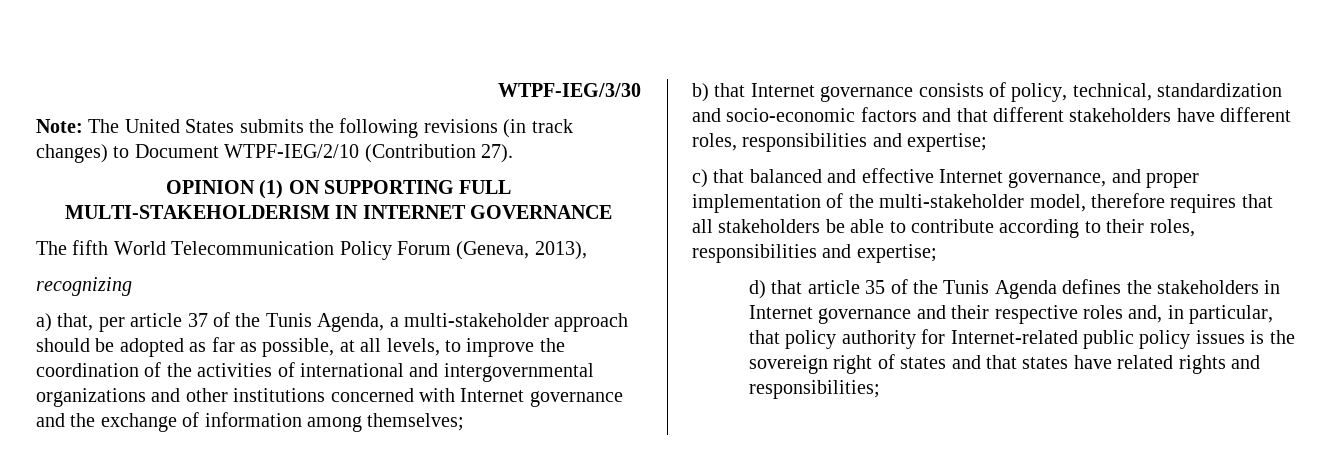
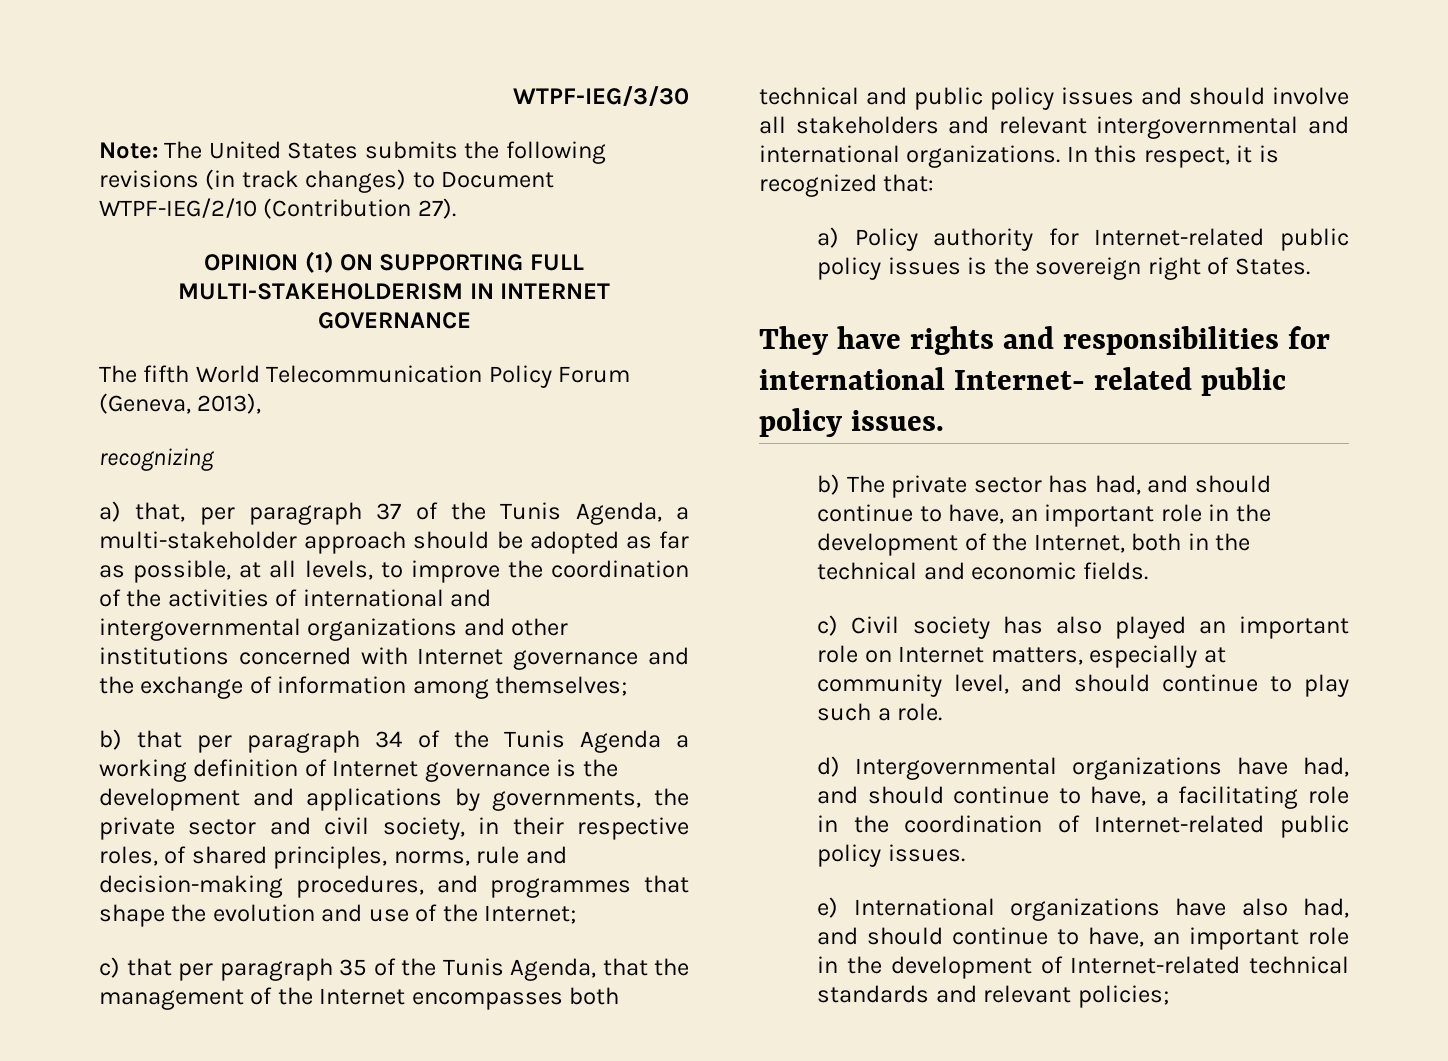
- a) that, per article 37 of the Tunis Agenda, a multi-stakeholder approach should be adopted as far as possible, at all levels, to improve the coordination of the activities of international and intergovernmental organizations and other institutions concerned with Internet governance and the exchange of information among themselves;
+ a) that, per paragraph 37 of the Tunis Agenda, a multi-stakeholder approach should be adopted as far as possible, at all levels, to improve the coordination of the activities of international and intergovernmental organizations and other institutions concerned with Internet governance and the exchange of information among themselves;
- b) that Internet governance consists of policy, technical, standardization and socio-economic factors and that different stakeholders have different roles, responsibilities and expertise;
- c) that balanced and effective Internet governance, and proper implementation of the multi-stakeholder model, therefore requires that all stakeholders be able to contribute according to their roles, responsibilities and expertise;
- d) that article 35 of the Tunis Agenda defines the stakeholders in Internet governance and their respective roles and, in particular, that policy authority for Internet-related public policy issues is the sovereign right of states and that states have related rights and responsibilities;
+ b) that per paragraph 34 of the Tunis Agenda a working definition of Internet governance is the development and applications by governments, the private sector and civil society, in their respective roles, of shared principles, norms, rule and decision-making procedures, and programmes that shape the evolution and use of the Internet;
+ c) that per paragraph 35 of the Tunis Agenda, that the management of the Internet encompasses both technical and public policy issues and should involve all stakeholders and relevant intergovernmental and international organizations. In this respect, it is recognized that:
+ a) Policy authority for Internet-related public policy issues is the sovereign right of States.
+ They have rights and responsibilities for international Internet- related public policy issues.
+ b) The private sector has had, and should continue to have, an important role in the development of the Internet, both in the technical and economic fields.
+ c) Civil society has also played an important role on Internet matters, especially at community level, and should continue to play such a role.
+ d) Intergovernmental organizations have had, and should continue to have, a facilitating role in the coordination of Internet-related public policy issues.
+ e) International organizations have also had, and should continue to have, an important role in the development of Internet-related technical standards and relevant policies;

